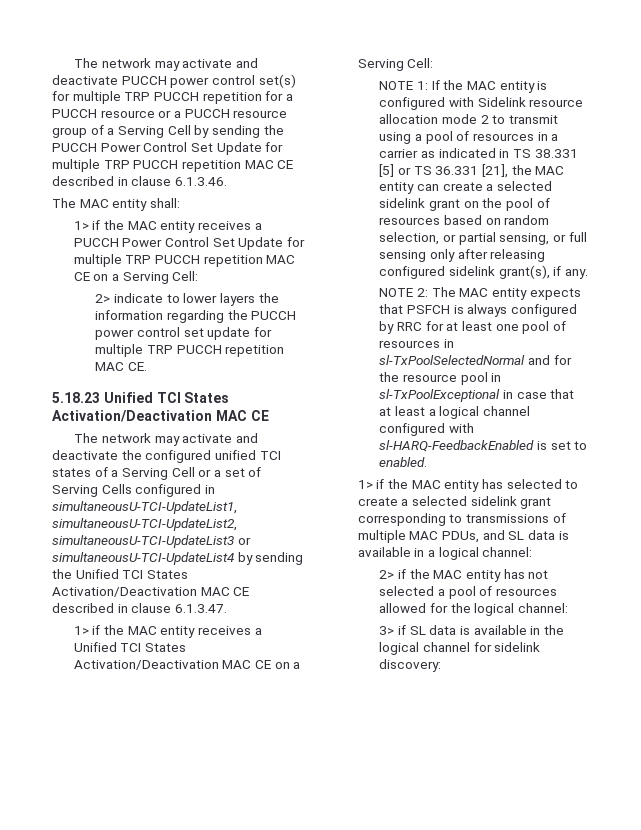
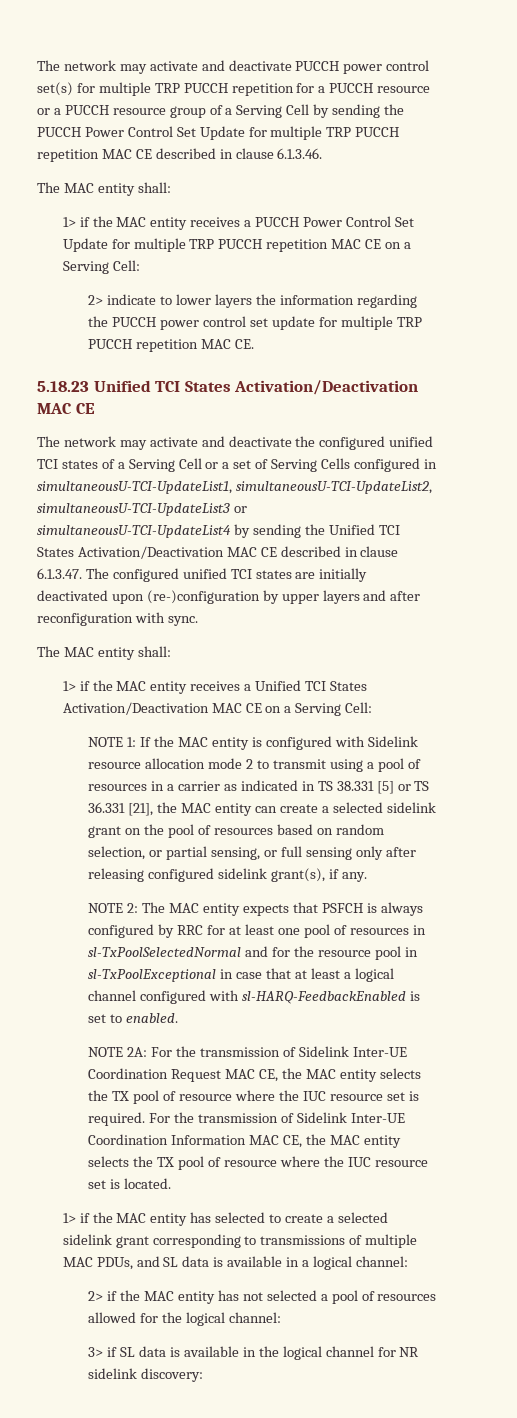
- The network may activate and deactivate the configured unified TCI states of a Serving Cell or a set of Serving Cells configured in simultaneousU-TCI-UpdateList1, simultaneousU-TCI-UpdateList2, simultaneousU-TCI-UpdateList3 or simultaneousU-TCI-UpdateList4 by sending the Unified TCI States Activation/Deactivation MAC CE described in clause 6.1.3.47.
+ The network may activate and deactivate the configured unified TCI states of a Serving Cell or a set of Serving Cells configured in simultaneousU-TCI-UpdateList1, simultaneousU-TCI-UpdateList2, simultaneousU-TCI-UpdateList3 or simultaneousU-TCI-UpdateList4 by sending the Unified TCI States Activation/Deactivation MAC CE described in clause 6.1.3.47. The configured unified TCI states are initially deactivated upon (re-)configuration by upper layers and after reconfiguration with sync.
+ The MAC entity shall:
+ NOTE 2A: For the transmission of Sidelink Inter-UE Coordination Request MAC CE, the MAC entity selects the TX pool of resource where the IUC resource set is required. For the transmission of Sidelink Inter-UE Coordination Information MAC CE, the MAC entity selects the TX pool of resource where the IUC resource set is located.
- 3> if SL data is available in the logical channel for sidelink discovery:
+ 3> if SL data is available in the logical channel for NR sidelink discovery:

